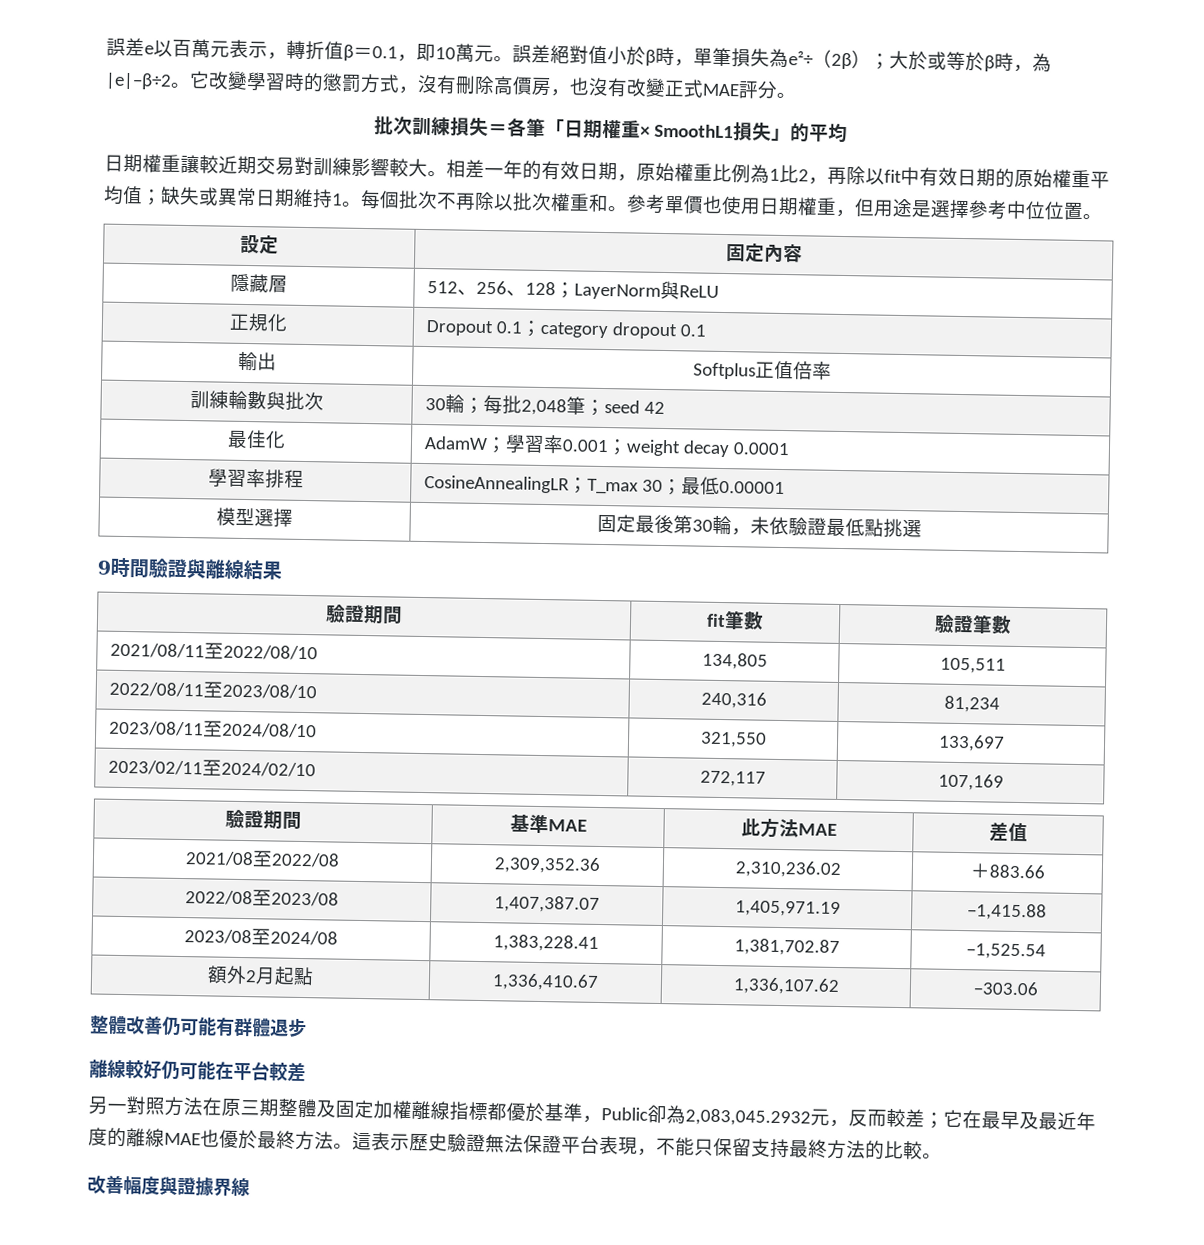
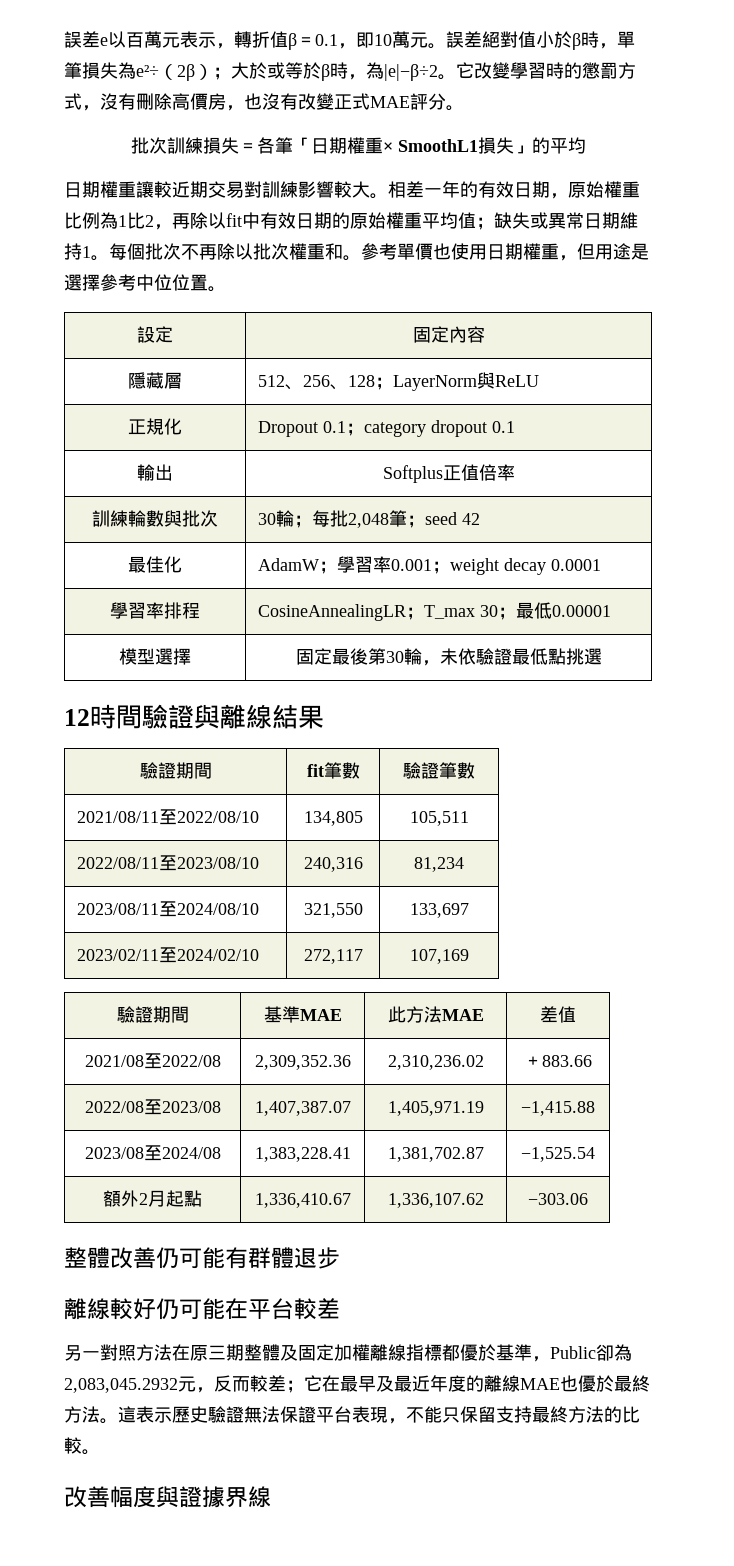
- 9時間驗證與離線結果
+ 12時間驗證與離線結果

